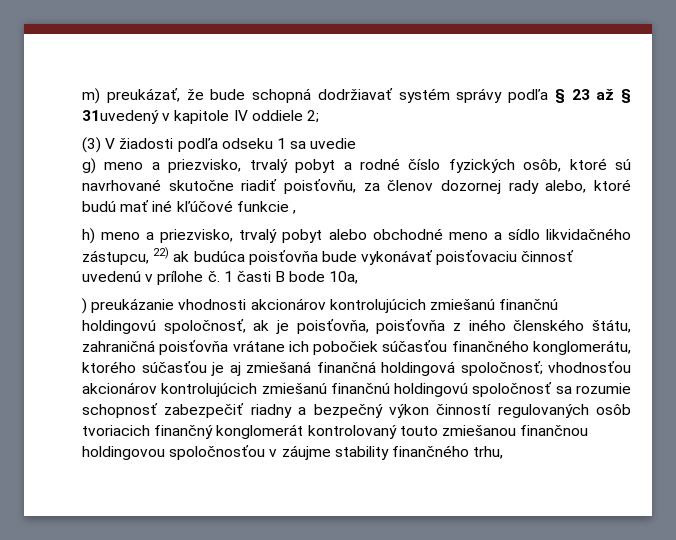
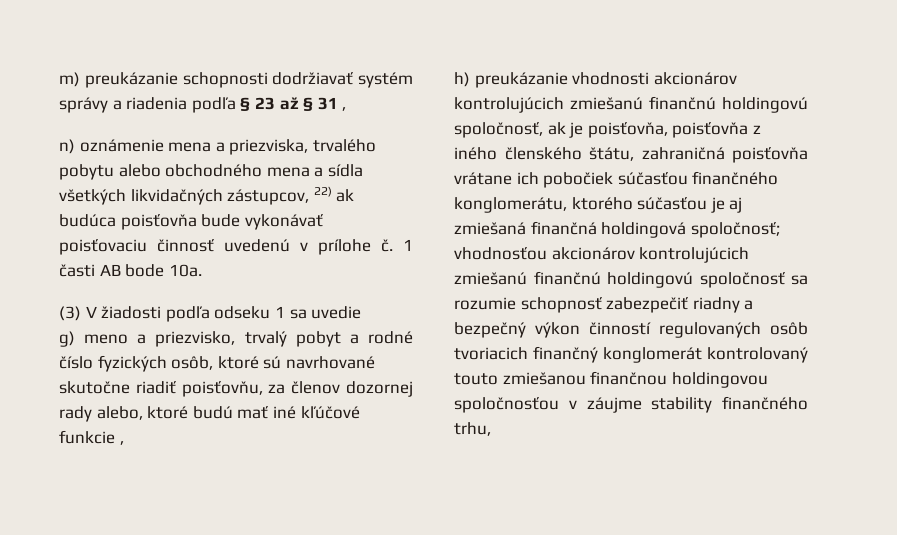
- m) preukázať, že bude schopná dodržiavať systém správy podľa § 23 až § 31uvedený v kapitole IV oddiele 2;
+ m) preukázanie schopnosti dodržiavať systém správy a riadenia podľa § 23 až § 31 ,
+ n) oznámenie mena a priezviska, trvalého pobytu alebo obchodného mena a sídla všetkých likvidačných zástupcov, 22) ak budúca poisťovňa bude vykonávať poisťovaciu činnosť uvedenú v prílohe č. 1 časti AB bode 10a.
- h) meno a priezvisko, trvalý pobyt alebo obchodné meno a sídlo likvidačného zástupcu, 22) ak budúca poisťovňa bude vykonávať poisťovaciu činnosť uvedenú v prílohe č. 1 časti B bode 10a,
- ) preukázanie vhodnosti akcionárov kontrolujúcich zmiešanú finančnú holdingovú spoločnosť, ak je poisťovňa, poisťovňa z iného členského štátu, zahraničná poisťovňa vrátane ich pobočiek súčasťou finančného konglomerátu, ktorého súčasťou je aj zmiešaná finančná holdingová spoločnosť;
+ h) preukázanie vhodnosti akcionárov kontrolujúcich zmiešanú finančnú holdingovú spoločnosť, ak je poisťovňa, poisťovňa z iného členského štátu, zahraničná poisťovňa vrátane ich pobočiek súčasťou finančného konglomerátu, ktorého súčasťou je aj zmiešaná finančná holdingová spoločnosť;

